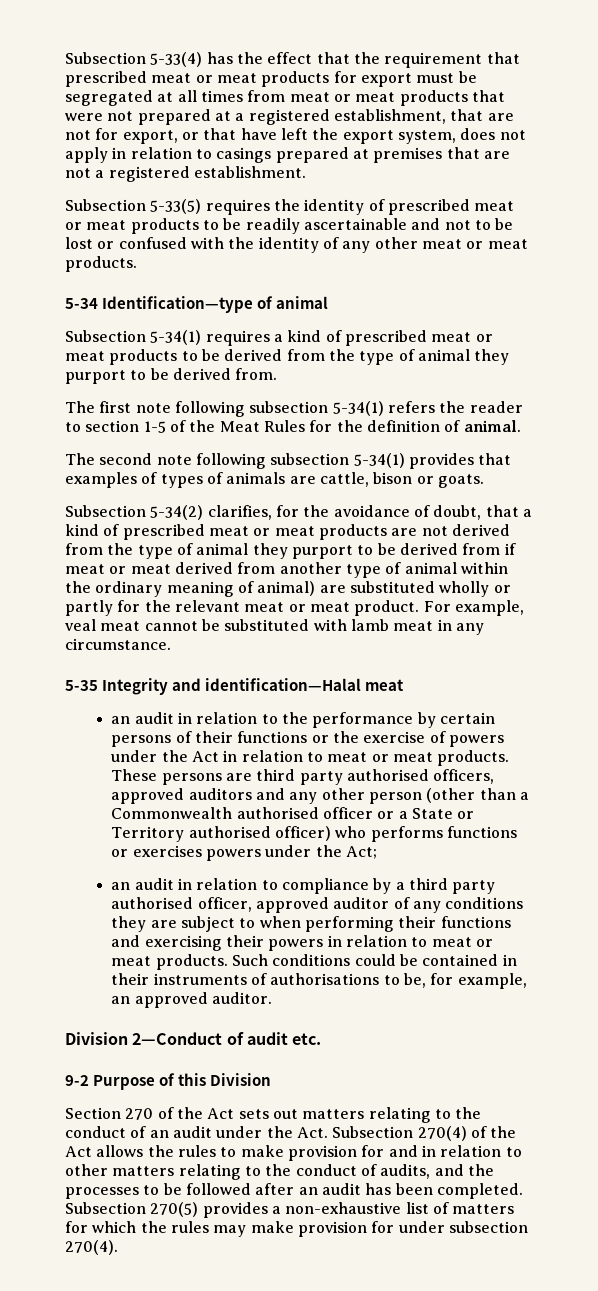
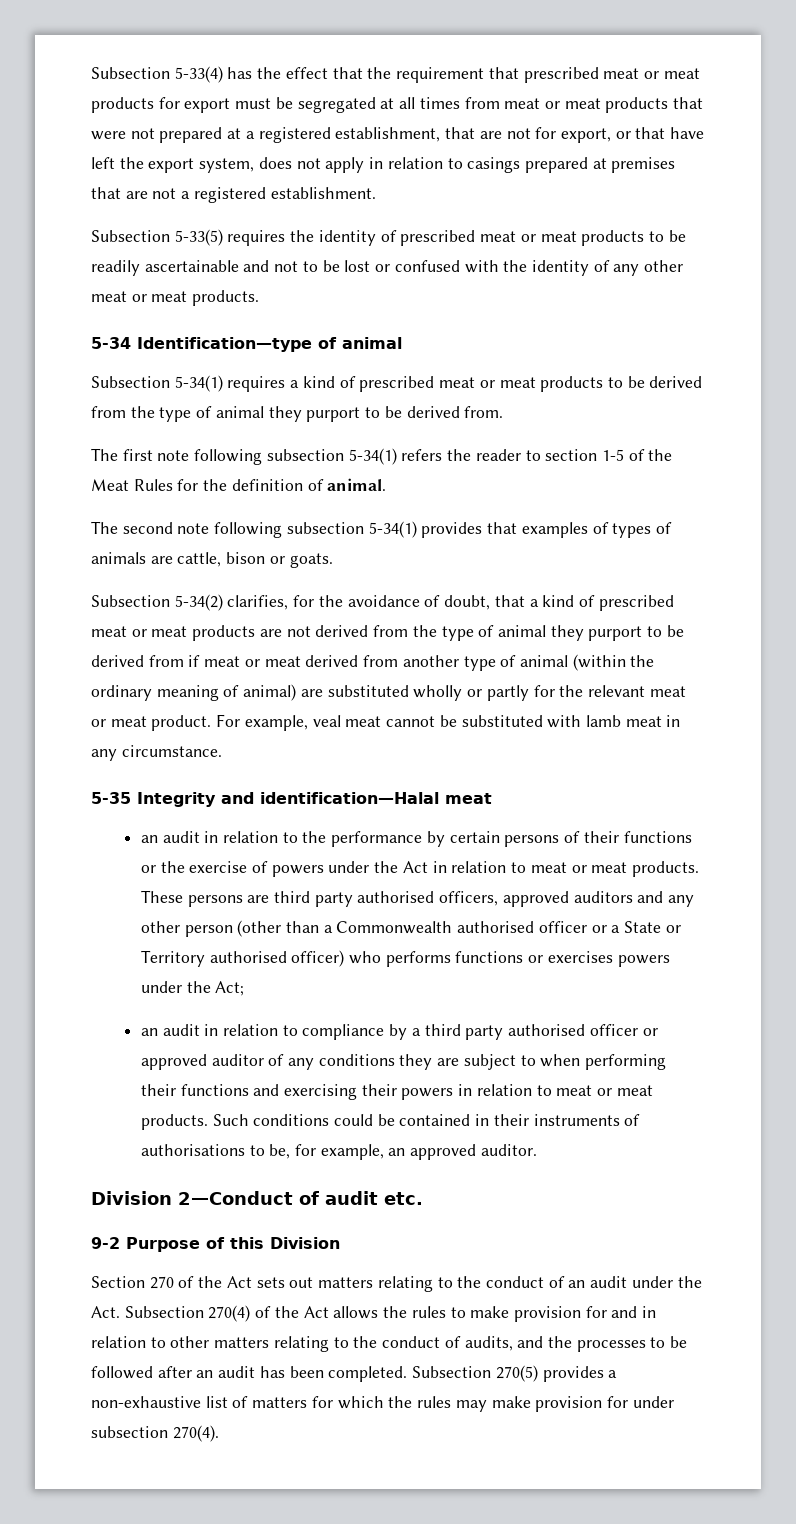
- Subsection 5-34(2) clarifies, for the avoidance of doubt, that a kind of prescribed meat or meat products are not derived from the type of animal they purport to be derived from if meat or meat derived from another type of animal within the ordinary meaning of animal) are substituted wholly or partly for the relevant meat or meat product.
+ Subsection 5-34(2) clarifies, for the avoidance of doubt, that a kind of prescribed meat or meat products are not derived from the type of animal they purport to be derived from if meat or meat derived from another type of animal (within the ordinary meaning of animal) are substituted wholly or partly for the relevant meat or meat product.
- an audit in relation to compliance by a third party authorised officer, approved auditor of any conditions they are subject to when performing their functions and exercising their powers in relation to meat or meat products.
+ an audit in relation to compliance by a third party authorised officer or approved auditor of any conditions they are subject to when performing their functions and exercising their powers in relation to meat or meat products.

